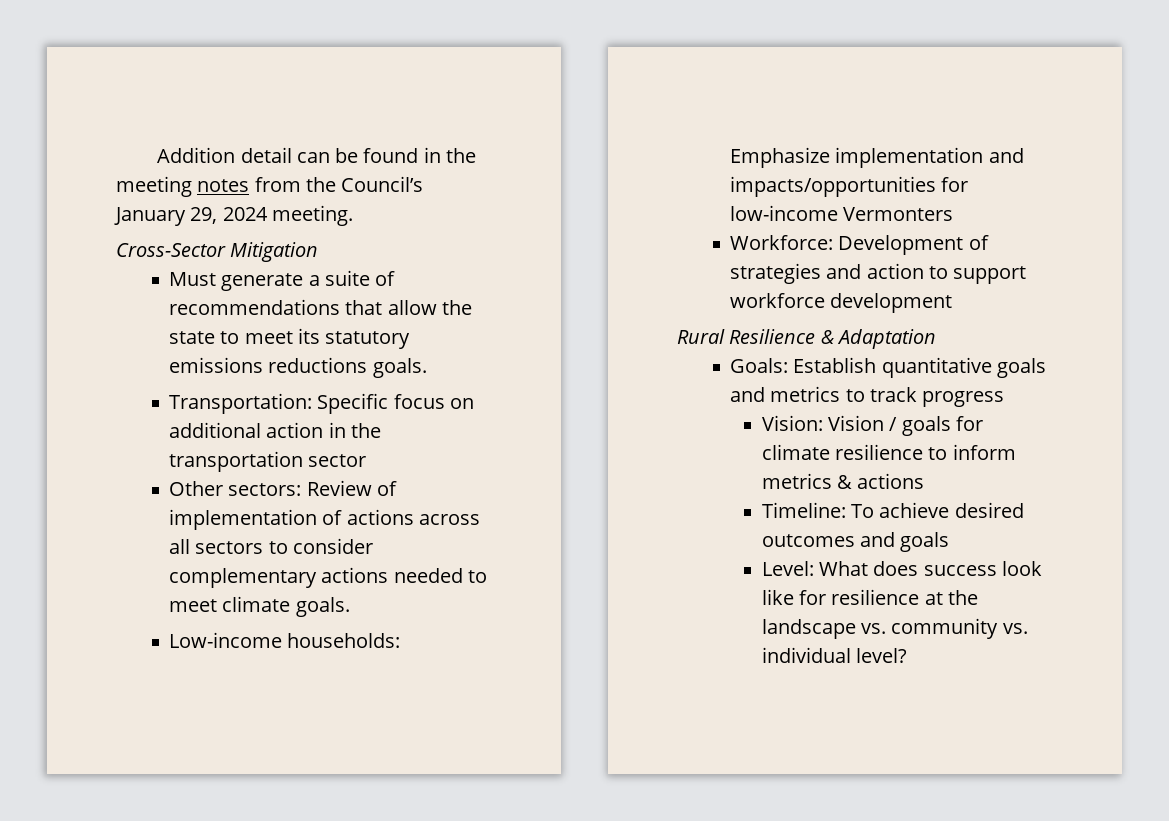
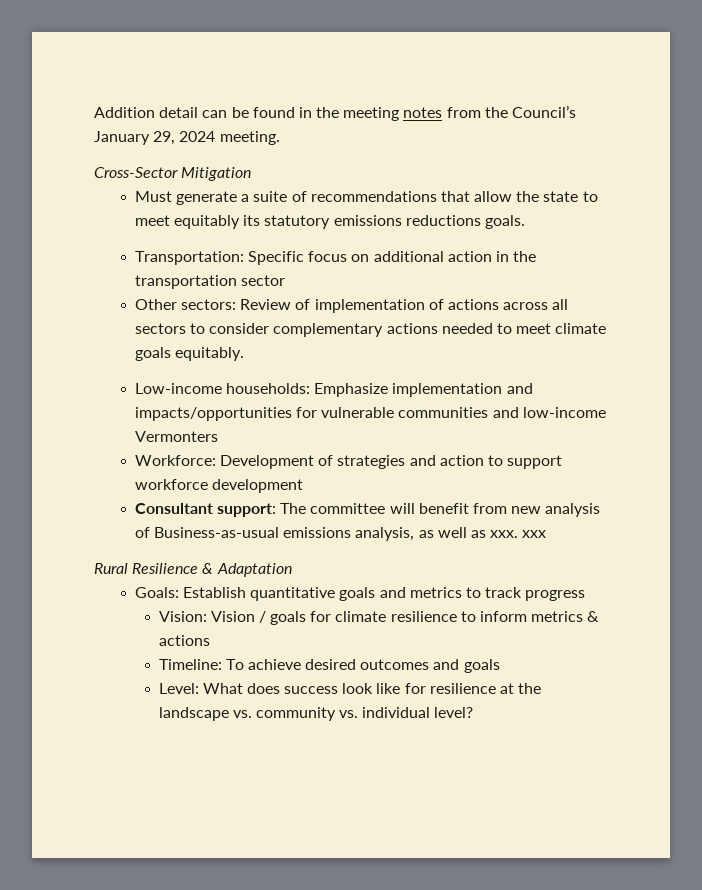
- Must generate a suite of recommendations that allow the state to meet its statutory emissions reductions goals.
+ Must generate a suite of recommendations that allow the state to meet equitably its statutory emissions reductions goals.
- Other sectors: Review of implementation of actions across all sectors to consider complementary actions needed to meet climate goals.
+ Other sectors: Review of implementation of actions across all sectors to consider complementary actions needed to meet climate goals equitably.
- Low-income households: Emphasize implementation and impacts/opportunities for low-income Vermonters
+ Low-income households: Emphasize implementation and impacts/opportunities for vulnerable communities and low-income Vermonters
+ Consultant support: The committee will benefit from new analysis of Business-as-usual emissions analysis, as well as xxx. xxx

